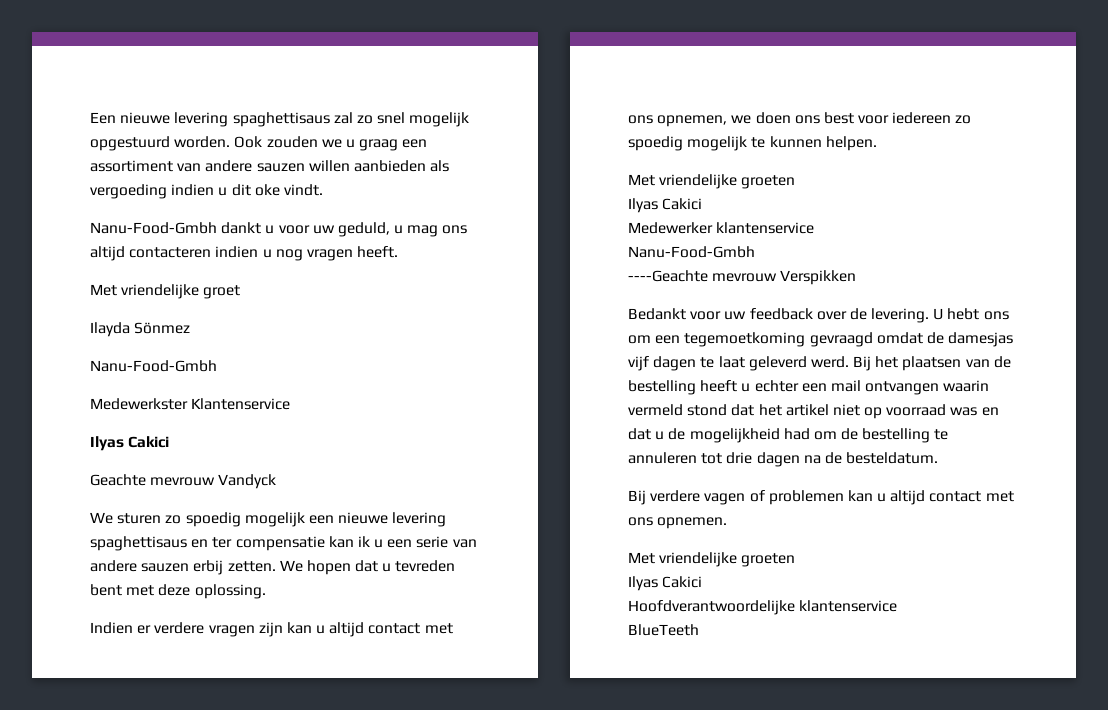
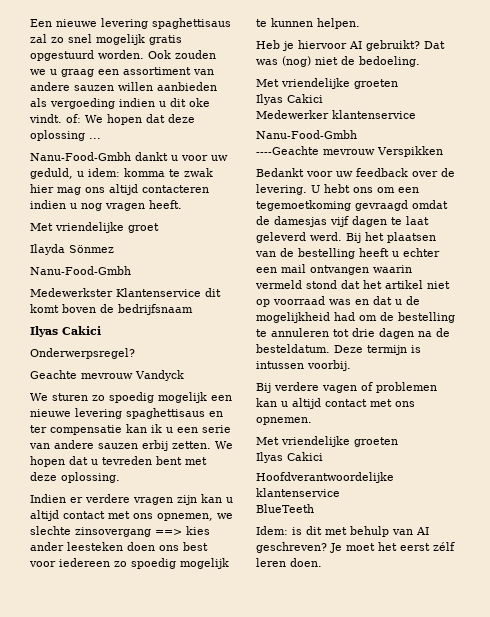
- Een nieuwe levering spaghettisaus zal zo snel mogelijk opgestuurd worden.
+ Een nieuwe levering spaghettisaus zal zo snel mogelijk gratis opgestuurd worden.
- Ook zouden we u graag een assortiment van andere sauzen willen aanbieden als vergoeding indien u dit oke vindt.
+ Ook zouden we u graag een assortiment van andere sauzen willen aanbieden als vergoeding indien u dit oke vindt. of: We hopen dat deze oplossing ...
- Nanu-Food-Gmbh dankt u voor uw geduld, u mag ons altijd contacteren indien u nog vragen heeft.
+ Nanu-Food-Gmbh dankt u voor uw geduld, u idem: komma te zwak hier mag ons altijd contacteren indien u nog vragen heeft.
- Medewerkster Klantenservice
+ Medewerkster Klantenservice dit komt boven de bedrijfsnaam
  Ilyas Cakici
+ Onderwerpsregel?
- Indien er verdere vragen zijn kan u altijd contact met ons opnemen, we doen ons best voor iedereen zo spoedig mogelijk te kunnen helpen.
+ Indien er verdere vragen zijn kan u altijd contact met ons opnemen, we slechte zinsovergang ==> kies ander leesteken doen ons best voor iedereen zo spoedig mogelijk te kunnen helpen.
+ Heb je hiervoor AI gebruikt? Dat was (nog) niet de bedoeling.
+ Deze termijn is intussen voorbij.
+ Idem: is dit met behulp van AI geschreven? Je moet het eerst zélf leren doen.

